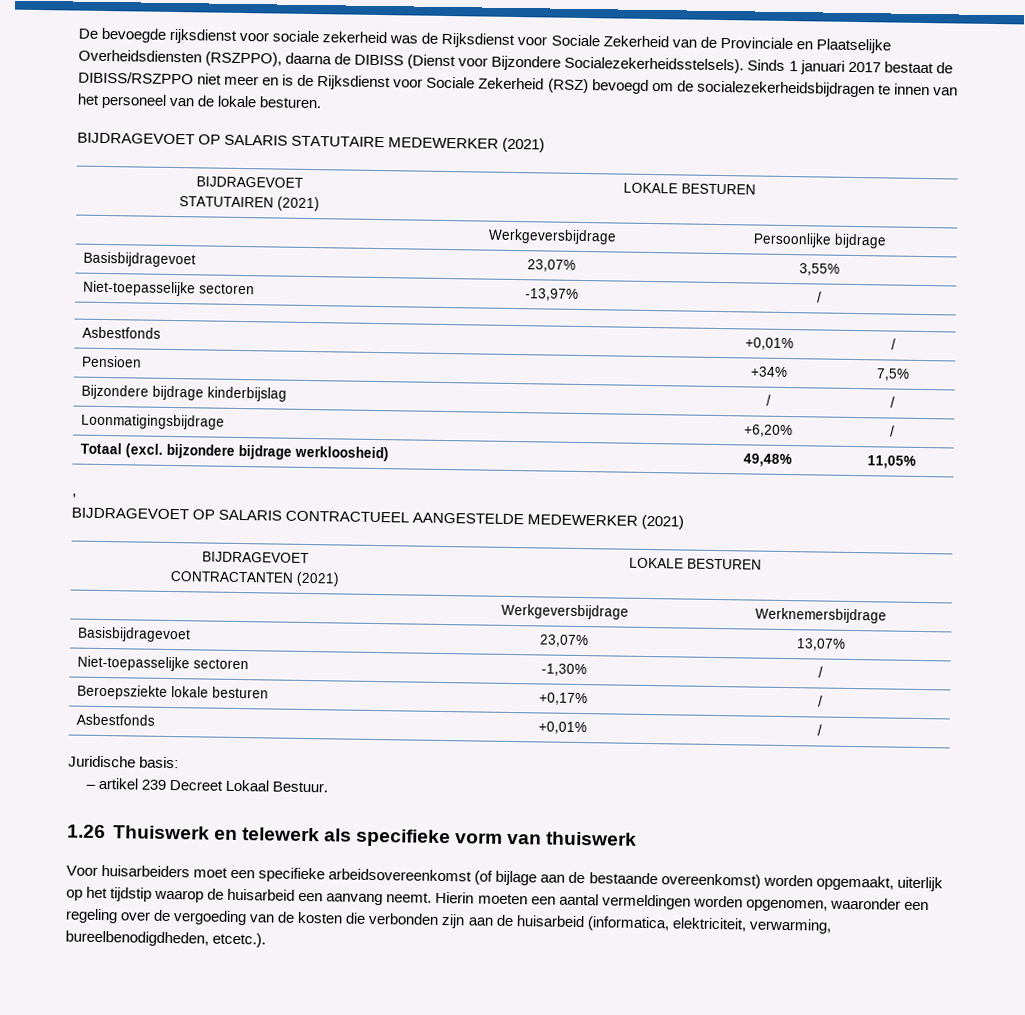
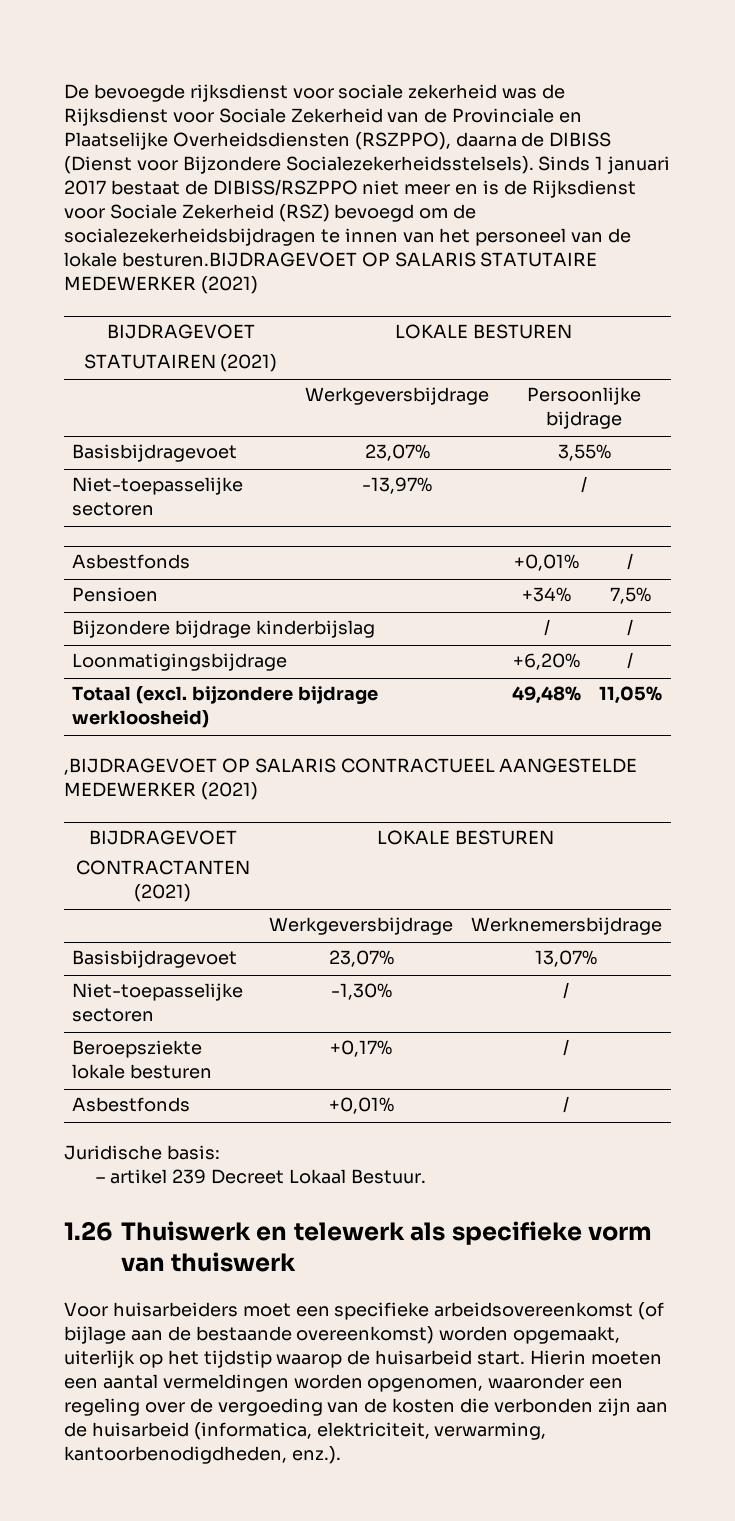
- Sinds 1 januari 2017 bestaat de DIBISS/RSZPPO niet meer en is de Rijksdienst voor Sociale Zekerheid (RSZ) bevoegd om de socialezekerheidsbijdragen te innen van het personeel van de lokale besturen.
- BIJDRAGEVOET OP SALARIS STATUTAIRE MEDEWERKER (2021)
+ Sinds 1 januari 2017 bestaat de DIBISS/RSZPPO niet meer en is de Rijksdienst voor Sociale Zekerheid (RSZ) bevoegd om de socialezekerheidsbijdragen te innen van het personeel van de lokale besturen.BIJDRAGEVOET OP SALARIS STATUTAIRE MEDEWERKER (2021)
- ,
- BIJDRAGEVOET OP SALARIS CONTRACTUEEL AANGESTELDE MEDEWERKER (2021)
+ ,BIJDRAGEVOET OP SALARIS CONTRACTUEEL AANGESTELDE MEDEWERKER (2021)
- Voor huisarbeiders moet een specifieke arbeidsovereenkomst (of bijlage aan de bestaande overeenkomst) worden opgemaakt, uiterlijk op het tijdstip waarop de huisarbeid een aanvang neemt.
+ Voor huisarbeiders moet een specifieke arbeidsovereenkomst (of bijlage aan de bestaande overeenkomst) worden opgemaakt, uiterlijk op het tijdstip waarop de huisarbeid start.
- Hierin moeten een aantal vermeldingen worden opgenomen, waaronder een regeling over de vergoeding van de kosten die verbonden zijn aan de huisarbeid (informatica, elektriciteit, verwarming, bureelbenodigdheden, etcetc.).
+ Hierin moeten een aantal vermeldingen worden opgenomen, waaronder een regeling over de vergoeding van de kosten die verbonden zijn aan de huisarbeid (informatica, elektriciteit, verwarming, kantoorbenodigdheden, enz.).

